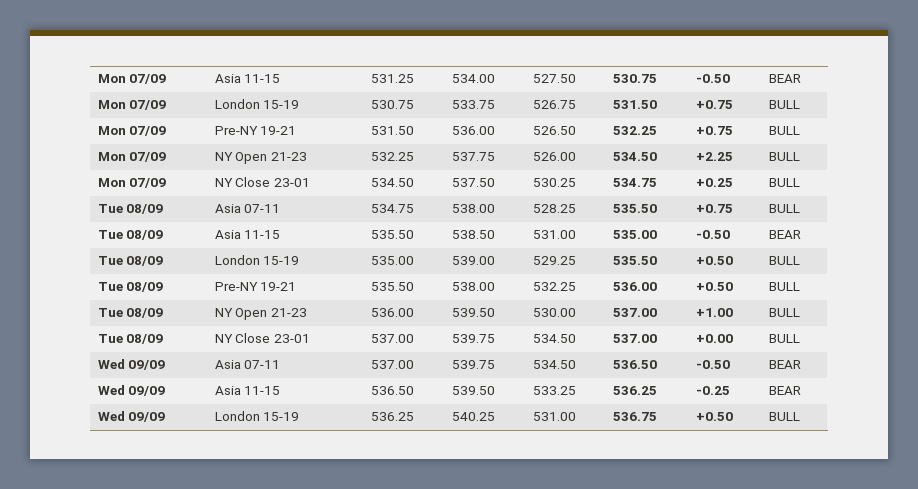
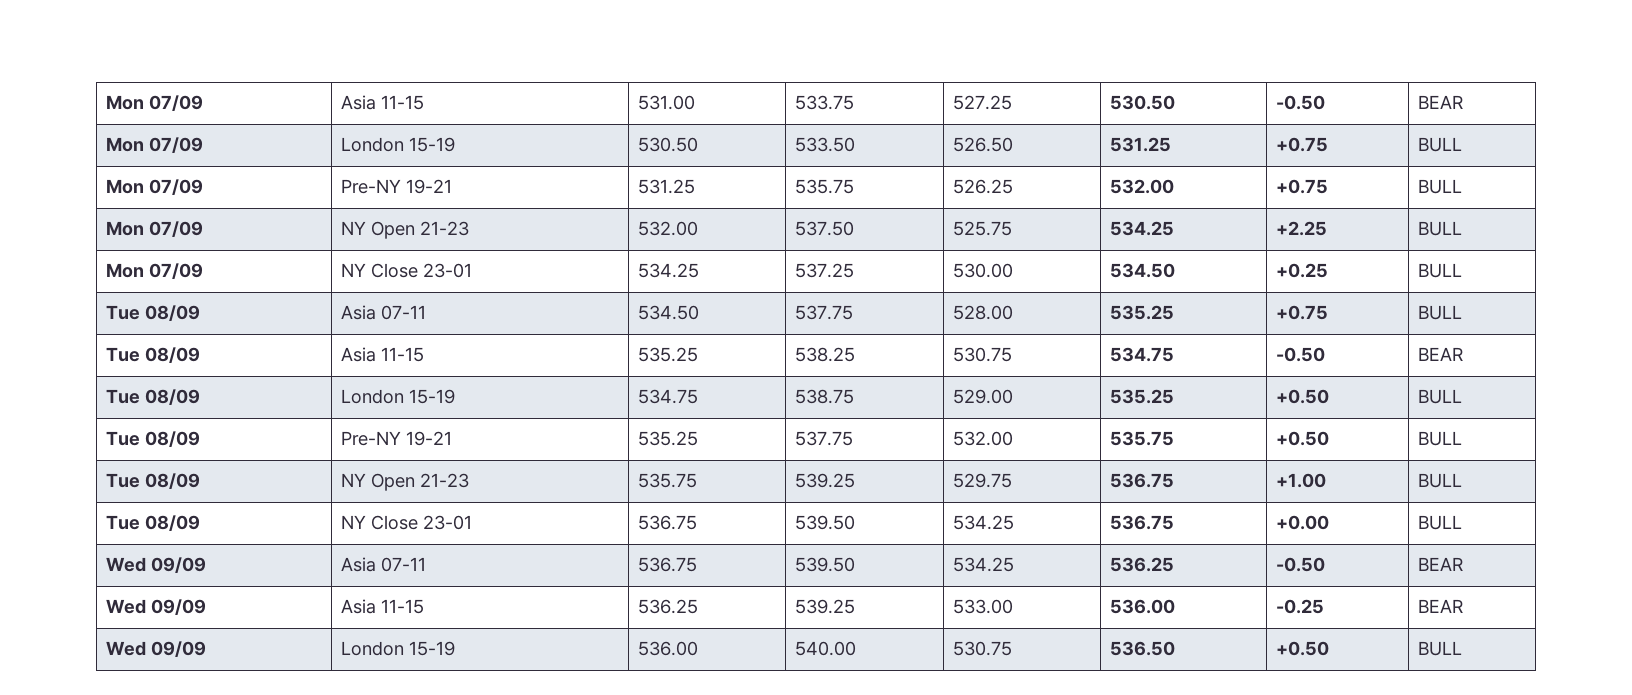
- Mon 07/09 | Asia 11-15 | 531.25 | 534.00 | 527.50 | 530.75 | -0.50 | BEAR
+ Mon 07/09 | Asia 11-15 | 531.00 | 533.75 | 527.25 | 530.50 | -0.50 | BEAR
- Mon 07/09 | London 15-19 | 530.75 | 533.75 | 526.75 | 531.50 | +0.75 | BULL
+ Mon 07/09 | London 15-19 | 530.50 | 533.50 | 526.50 | 531.25 | +0.75 | BULL
- Mon 07/09 | Pre-NY 19-21 | 531.50 | 536.00 | 526.50 | 532.25 | +0.75 | BULL
+ Mon 07/09 | Pre-NY 19-21 | 531.25 | 535.75 | 526.25 | 532.00 | +0.75 | BULL
- Mon 07/09 | NY Open 21-23 | 532.25 | 537.75 | 526.00 | 534.50 | +2.25 | BULL
+ Mon 07/09 | NY Open 21-23 | 532.00 | 537.50 | 525.75 | 534.25 | +2.25 | BULL
- Mon 07/09 | NY Close 23-01 | 534.50 | 537.50 | 530.25 | 534.75 | +0.25 | BULL
+ Mon 07/09 | NY Close 23-01 | 534.25 | 537.25 | 530.00 | 534.50 | +0.25 | BULL
- Tue 08/09 | Asia 07-11 | 534.75 | 538.00 | 528.25 | 535.50 | +0.75 | BULL
+ Tue 08/09 | Asia 07-11 | 534.50 | 537.75 | 528.00 | 535.25 | +0.75 | BULL
- Tue 08/09 | Asia 11-15 | 535.50 | 538.50 | 531.00 | 535.00 | -0.50 | BEAR
+ Tue 08/09 | Asia 11-15 | 535.25 | 538.25 | 530.75 | 534.75 | -0.50 | BEAR
- Tue 08/09 | London 15-19 | 535.00 | 539.00 | 529.25 | 535.50 | +0.50 | BULL
+ Tue 08/09 | London 15-19 | 534.75 | 538.75 | 529.00 | 535.25 | +0.50 | BULL
- Tue 08/09 | Pre-NY 19-21 | 535.50 | 538.00 | 532.25 | 536.00 | +0.50 | BULL
+ Tue 08/09 | Pre-NY 19-21 | 535.25 | 537.75 | 532.00 | 535.75 | +0.50 | BULL
- Tue 08/09 | NY Open 21-23 | 536.00 | 539.50 | 530.00 | 537.00 | +1.00 | BULL
+ Tue 08/09 | NY Open 21-23 | 535.75 | 539.25 | 529.75 | 536.75 | +1.00 | BULL
- Tue 08/09 | NY Close 23-01 | 537.00 | 539.75 | 534.50 | 537.00 | +0.00 | BULL
+ Tue 08/09 | NY Close 23-01 | 536.75 | 539.50 | 534.25 | 536.75 | +0.00 | BULL
- Wed 09/09 | Asia 07-11 | 537.00 | 539.75 | 534.50 | 536.50 | -0.50 | BEAR
+ Wed 09/09 | Asia 07-11 | 536.75 | 539.50 | 534.25 | 536.25 | -0.50 | BEAR
- Wed 09/09 | Asia 11-15 | 536.50 | 539.50 | 533.25 | 536.25 | -0.25 | BEAR
+ Wed 09/09 | Asia 11-15 | 536.25 | 539.25 | 533.00 | 536.00 | -0.25 | BEAR
- Wed 09/09 | London 15-19 | 536.25 | 540.25 | 531.00 | 536.75 | +0.50 | BULL
+ Wed 09/09 | London 15-19 | 536.00 | 540.00 | 530.75 | 536.50 | +0.50 | BULL

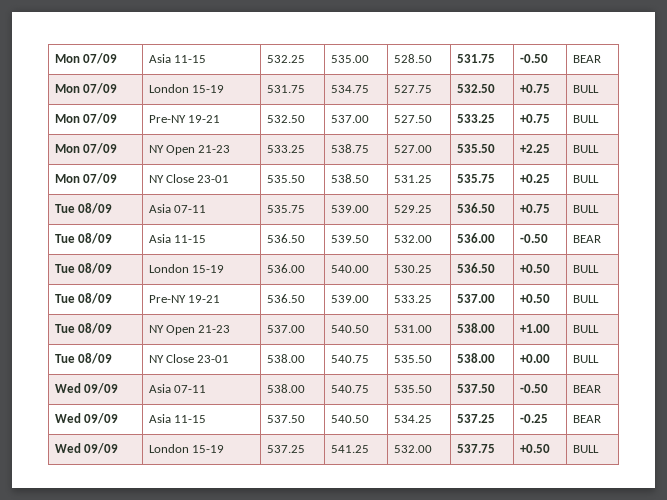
- Mon 07/09 | Asia 11-15 | 531.00 | 533.75 | 527.25 | 530.50 | -0.50 | BEAR
+ Mon 07/09 | Asia 11-15 | 532.25 | 535.00 | 528.50 | 531.75 | -0.50 | BEAR
- Mon 07/09 | London 15-19 | 530.50 | 533.50 | 526.50 | 531.25 | +0.75 | BULL
+ Mon 07/09 | London 15-19 | 531.75 | 534.75 | 527.75 | 532.50 | +0.75 | BULL
- Mon 07/09 | Pre-NY 19-21 | 531.25 | 535.75 | 526.25 | 532.00 | +0.75 | BULL
+ Mon 07/09 | Pre-NY 19-21 | 532.50 | 537.00 | 527.50 | 533.25 | +0.75 | BULL
- Mon 07/09 | NY Open 21-23 | 532.00 | 537.50 | 525.75 | 534.25 | +2.25 | BULL
+ Mon 07/09 | NY Open 21-23 | 533.25 | 538.75 | 527.00 | 535.50 | +2.25 | BULL
- Mon 07/09 | NY Close 23-01 | 534.25 | 537.25 | 530.00 | 534.50 | +0.25 | BULL
+ Mon 07/09 | NY Close 23-01 | 535.50 | 538.50 | 531.25 | 535.75 | +0.25 | BULL
- Tue 08/09 | Asia 07-11 | 534.50 | 537.75 | 528.00 | 535.25 | +0.75 | BULL
+ Tue 08/09 | Asia 07-11 | 535.75 | 539.00 | 529.25 | 536.50 | +0.75 | BULL
- Tue 08/09 | Asia 11-15 | 535.25 | 538.25 | 530.75 | 534.75 | -0.50 | BEAR
+ Tue 08/09 | Asia 11-15 | 536.50 | 539.50 | 532.00 | 536.00 | -0.50 | BEAR
- Tue 08/09 | London 15-19 | 534.75 | 538.75 | 529.00 | 535.25 | +0.50 | BULL
+ Tue 08/09 | London 15-19 | 536.00 | 540.00 | 530.25 | 536.50 | +0.50 | BULL
- Tue 08/09 | Pre-NY 19-21 | 535.25 | 537.75 | 532.00 | 535.75 | +0.50 | BULL
+ Tue 08/09 | Pre-NY 19-21 | 536.50 | 539.00 | 533.25 | 537.00 | +0.50 | BULL
- Tue 08/09 | NY Open 21-23 | 535.75 | 539.25 | 529.75 | 536.75 | +1.00 | BULL
+ Tue 08/09 | NY Open 21-23 | 537.00 | 540.50 | 531.00 | 538.00 | +1.00 | BULL
- Tue 08/09 | NY Close 23-01 | 536.75 | 539.50 | 534.25 | 536.75 | +0.00 | BULL
+ Tue 08/09 | NY Close 23-01 | 538.00 | 540.75 | 535.50 | 538.00 | +0.00 | BULL
- Wed 09/09 | Asia 07-11 | 536.75 | 539.50 | 534.25 | 536.25 | -0.50 | BEAR
+ Wed 09/09 | Asia 07-11 | 538.00 | 540.75 | 535.50 | 537.50 | -0.50 | BEAR
- Wed 09/09 | Asia 11-15 | 536.25 | 539.25 | 533.00 | 536.00 | -0.25 | BEAR
+ Wed 09/09 | Asia 11-15 | 537.50 | 540.50 | 534.25 | 537.25 | -0.25 | BEAR
- Wed 09/09 | London 15-19 | 536.00 | 540.00 | 530.75 | 536.50 | +0.50 | BULL
+ Wed 09/09 | London 15-19 | 537.25 | 541.25 | 532.00 | 537.75 | +0.50 | BULL

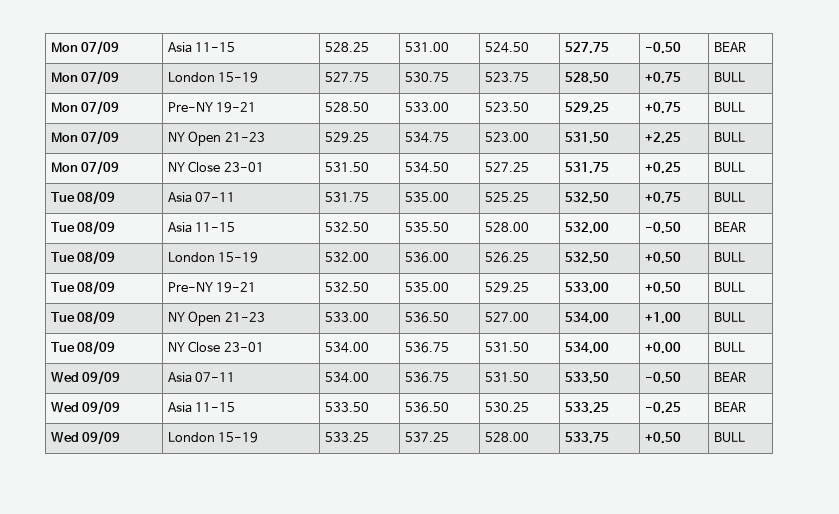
- Mon 07/09 | Asia 11-15 | 532.25 | 535.00 | 528.50 | 531.75 | -0.50 | BEAR
+ Mon 07/09 | Asia 11-15 | 528.25 | 531.00 | 524.50 | 527.75 | -0.50 | BEAR
- Mon 07/09 | London 15-19 | 531.75 | 534.75 | 527.75 | 532.50 | +0.75 | BULL
+ Mon 07/09 | London 15-19 | 527.75 | 530.75 | 523.75 | 528.50 | +0.75 | BULL
- Mon 07/09 | Pre-NY 19-21 | 532.50 | 537.00 | 527.50 | 533.25 | +0.75 | BULL
+ Mon 07/09 | Pre-NY 19-21 | 528.50 | 533.00 | 523.50 | 529.25 | +0.75 | BULL
- Mon 07/09 | NY Open 21-23 | 533.25 | 538.75 | 527.00 | 535.50 | +2.25 | BULL
+ Mon 07/09 | NY Open 21-23 | 529.25 | 534.75 | 523.00 | 531.50 | +2.25 | BULL
- Mon 07/09 | NY Close 23-01 | 535.50 | 538.50 | 531.25 | 535.75 | +0.25 | BULL
+ Mon 07/09 | NY Close 23-01 | 531.50 | 534.50 | 527.25 | 531.75 | +0.25 | BULL
- Tue 08/09 | Asia 07-11 | 535.75 | 539.00 | 529.25 | 536.50 | +0.75 | BULL
+ Tue 08/09 | Asia 07-11 | 531.75 | 535.00 | 525.25 | 532.50 | +0.75 | BULL
- Tue 08/09 | Asia 11-15 | 536.50 | 539.50 | 532.00 | 536.00 | -0.50 | BEAR
+ Tue 08/09 | Asia 11-15 | 532.50 | 535.50 | 528.00 | 532.00 | -0.50 | BEAR
- Tue 08/09 | London 15-19 | 536.00 | 540.00 | 530.25 | 536.50 | +0.50 | BULL
+ Tue 08/09 | London 15-19 | 532.00 | 536.00 | 526.25 | 532.50 | +0.50 | BULL
- Tue 08/09 | Pre-NY 19-21 | 536.50 | 539.00 | 533.25 | 537.00 | +0.50 | BULL
+ Tue 08/09 | Pre-NY 19-21 | 532.50 | 535.00 | 529.25 | 533.00 | +0.50 | BULL
- Tue 08/09 | NY Open 21-23 | 537.00 | 540.50 | 531.00 | 538.00 | +1.00 | BULL
+ Tue 08/09 | NY Open 21-23 | 533.00 | 536.50 | 527.00 | 534.00 | +1.00 | BULL
- Tue 08/09 | NY Close 23-01 | 538.00 | 540.75 | 535.50 | 538.00 | +0.00 | BULL
+ Tue 08/09 | NY Close 23-01 | 534.00 | 536.75 | 531.50 | 534.00 | +0.00 | BULL
- Wed 09/09 | Asia 07-11 | 538.00 | 540.75 | 535.50 | 537.50 | -0.50 | BEAR
+ Wed 09/09 | Asia 07-11 | 534.00 | 536.75 | 531.50 | 533.50 | -0.50 | BEAR
- Wed 09/09 | Asia 11-15 | 537.50 | 540.50 | 534.25 | 537.25 | -0.25 | BEAR
+ Wed 09/09 | Asia 11-15 | 533.50 | 536.50 | 530.25 | 533.25 | -0.25 | BEAR
- Wed 09/09 | London 15-19 | 537.25 | 541.25 | 532.00 | 537.75 | +0.50 | BULL
+ Wed 09/09 | London 15-19 | 533.25 | 537.25 | 528.00 | 533.75 | +0.50 | BULL

